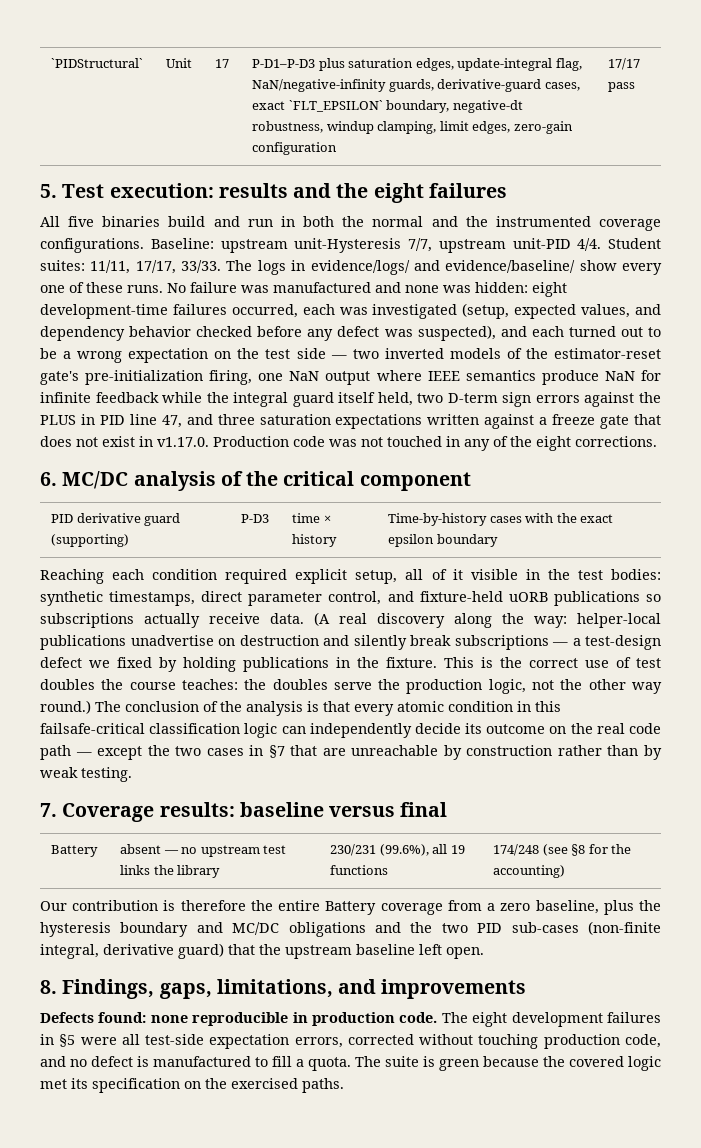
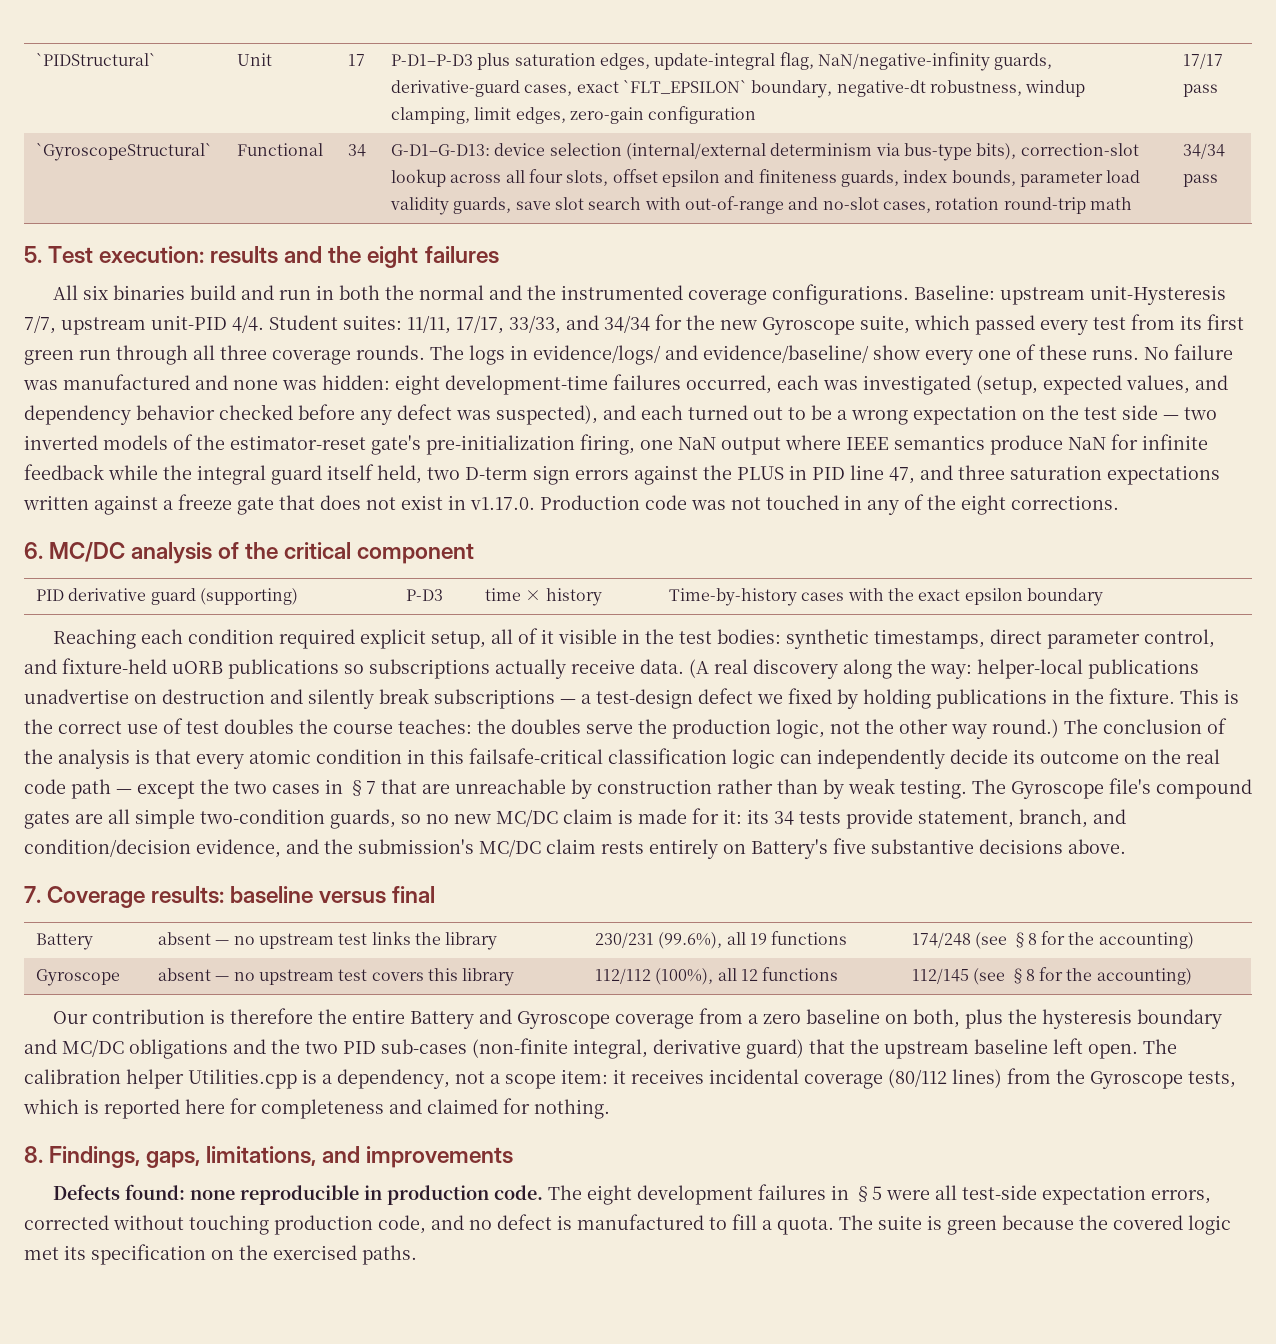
+ `GyroscopeStructural` | Functional | 34 | G-D1–G-D13: device selection (internal/external determinism via bus-type bits), correction-slot lookup across all four slots, offset epsilon and finiteness guards, index bounds, parameter load validity guards, save slot search with out-of-range and no-slot cases, rotation round-trip math | 34/34 pass
- All five binaries build and run in both the normal and the instrumented coverage configurations.
+ All six binaries build and run in both the normal and the instrumented coverage configurations.
- Student suites: 11/11, 17/17, 33/33.
+ Student suites: 11/11, 17/17, 33/33, and 34/34 for the new Gyroscope suite, which passed every test from its first green run through all three coverage rounds.
+ The Gyroscope file's compound gates are all simple two-condition guards, so no new MC/DC claim is made for it: its 34 tests provide statement, branch, and condition/decision evidence, and the submission's MC/DC claim rests entirely on Battery's five substantive decisions above.
+ Gyroscope | absent — no upstream test covers this library | 112/112 (100%), all 12 functions | 112/145 (see §8 for the accounting)
- Our contribution is therefore the entire Battery coverage from a zero baseline, plus the hysteresis boundary and MC/DC obligations and the two PID sub-cases (non-finite integral, derivative guard) that the upstream baseline left open.
+ Our contribution is therefore the entire Battery and Gyroscope coverage from a zero baseline on both, plus the hysteresis boundary and MC/DC obligations and the two PID sub-cases (non-finite integral, derivative guard) that the upstream baseline left open. The calibration helper Utilities.cpp is a dependency, not a scope item: it receives incidental coverage (80/112 lines) from the Gyroscope tests, which is reported here for completeness and claimed for nothing.

